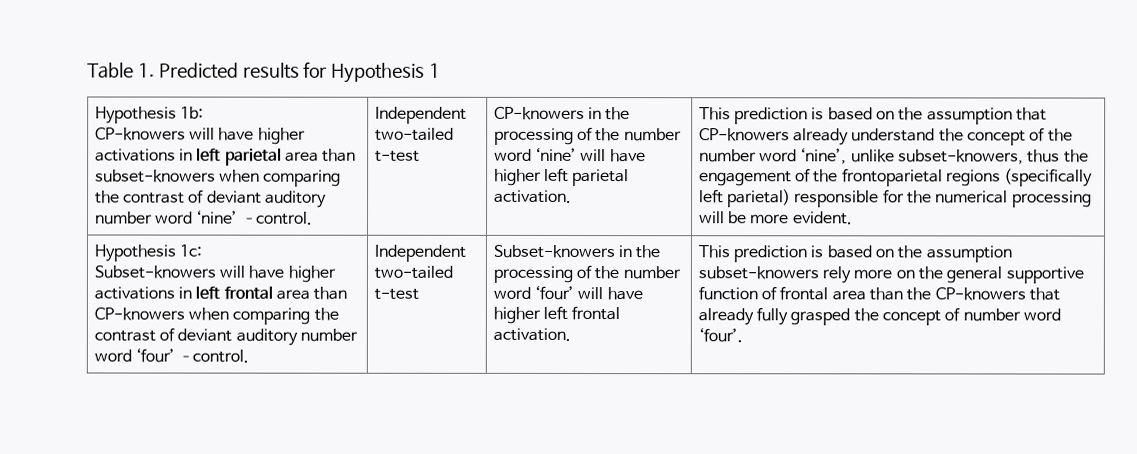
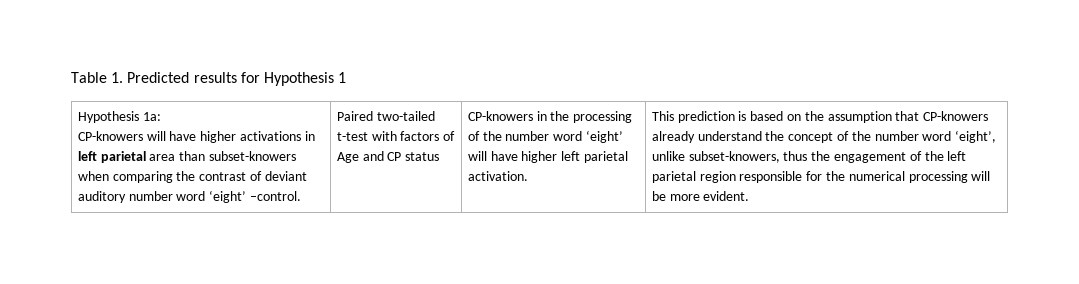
- Hypothesis 1b:
+ Hypothesis 1a:
- CP-knowers will have higher activations in left parietal area than subset-knowers when comparing the contrast of deviant auditory number word ‘nine’ –control. | Independent two-tailed t-test
+ CP-knowers will have higher activations in left parietal area than subset-knowers when comparing the contrast of deviant auditory number word ‘eight’ –control. | Paired two-tailed t-test with factors of Age and CP status
- CP-knowers in the processing of the number word ‘nine’ will have higher left parietal activation.
+ CP-knowers in the processing of the number word ‘eight’ will have higher left parietal activation.
- This prediction is based on the assumption that CP-knowers already understand the concept of the number word ‘nine’, unlike subset-knowers, thus the engagement of the frontoparietal regions (specifically left parietal) responsible for the numerical processing will be more evident.
+ This prediction is based on the assumption that CP-knowers already understand the concept of the number word ‘eight’, unlike subset-knowers, thus the engagement of the left parietal region responsible for the numerical processing will be more evident.
- Hypothesis 1c:
- Subset-knowers will have higher activations in left frontal area than CP-knowers when comparing the contrast of deviant auditory number word ‘four’ –control. | Independent two-tailed t-test | Subset-knowers in the processing of the number word ‘four’ will have higher left frontal activation. | This prediction is based on the assumption subset-knowers rely more on the general supportive function of frontal area than the CP-knowers that already fully grasped the concept of number word ‘four’.

